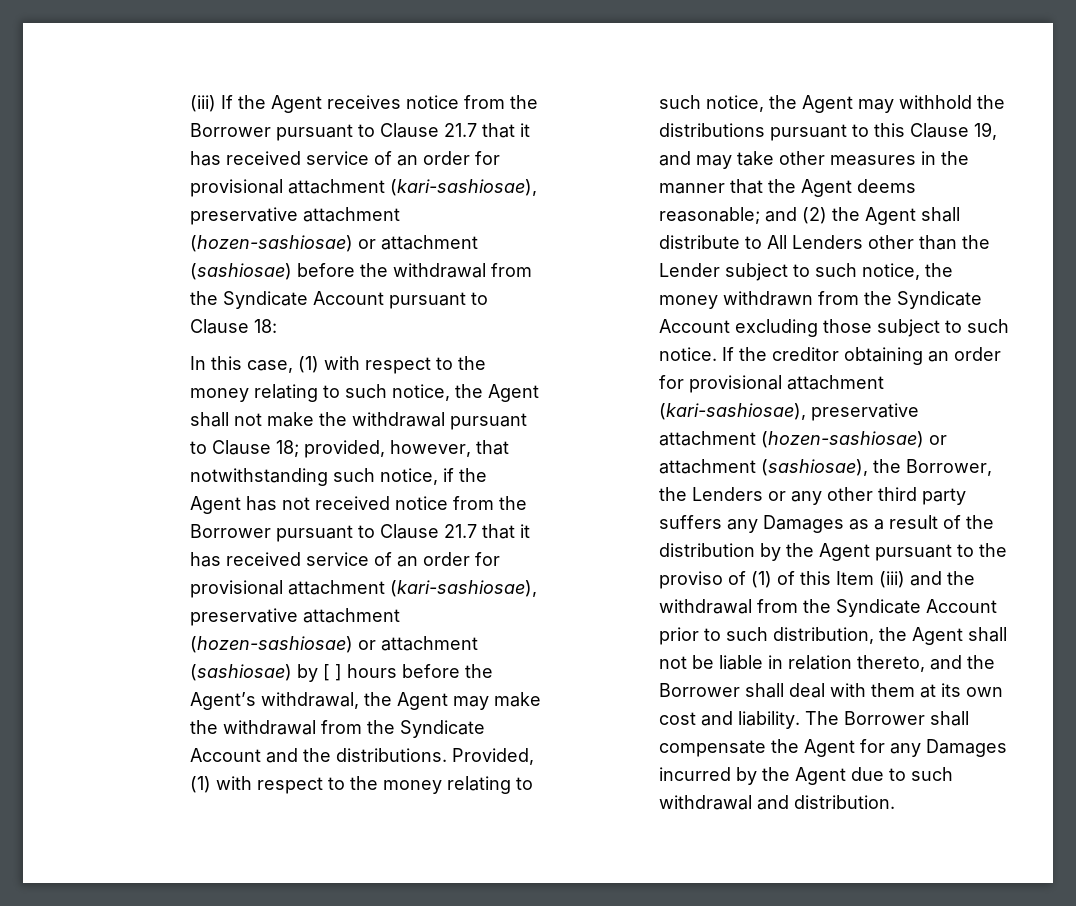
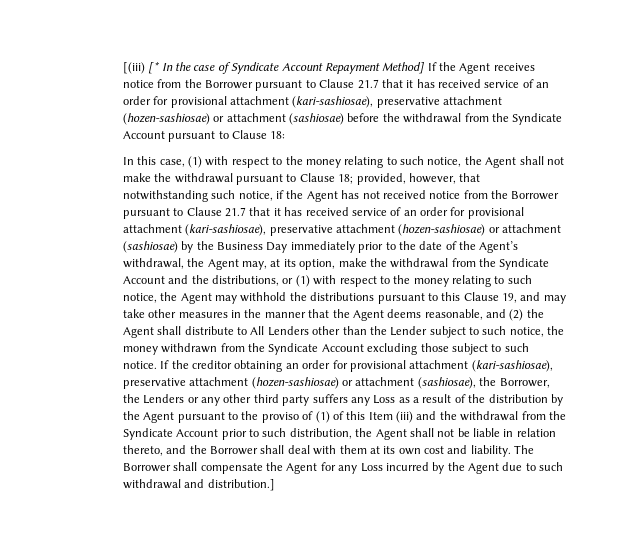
- (iii) If the Agent receives notice from the Borrower pursuant to Clause 21.7 that it has received service of an order for provisional attachment (kari-sashiosae), preservative attachment (hozen-sashiosae) or attachment (sashiosae) before the withdrawal from the Syndicate Account pursuant to Clause 18:
+ [(iii) [* In the case of Syndicate Account Repayment Method] If the Agent receives notice from the Borrower pursuant to Clause 21.7 that it has received service of an order for provisional attachment (kari-sashiosae), preservative attachment (hozen-sashiosae) or attachment (sashiosae) before the withdrawal from the Syndicate Account pursuant to Clause 18:
- provided, however, that notwithstanding such notice, if the Agent has not received notice from the Borrower pursuant to Clause 21.7 that it has received service of an order for provisional attachment (kari-sashiosae), preservative attachment (hozen-sashiosae) or attachment (sashiosae) by [ ] hours before the Agent’s withdrawal, the Agent may make the withdrawal from the Syndicate Account and the distributions. Provided, (1) with respect to the money relating to such notice, the Agent may withhold the distributions pursuant to this Clause 19, and may take other measures in the manner that the Agent deems reasonable; and (2) the Agent shall distribute to All Lenders other than the Lender subject to such notice, the money withdrawn from the Syndicate Account excluding those subject to such notice.
+ provided, however, that notwithstanding such notice, if the Agent has not received notice from the Borrower pursuant to Clause 21.7 that it has received service of an order for provisional attachment (kari-sashiosae), preservative attachment (hozen-sashiosae) or attachment (sashiosae) by the Business Day immediately prior to the date of the Agent’s withdrawal, the Agent may, at its option, make the withdrawal from the Syndicate Account and the distributions, or (1) with respect to the money relating to such notice, the Agent may withhold the distributions pursuant to this Clause 19, and may take other measures in the manner that the Agent deems reasonable, and (2) the Agent shall distribute to All Lenders other than the Lender subject to such notice, the money withdrawn from the Syndicate Account excluding those subject to such notice.
- If the creditor obtaining an order for provisional attachment (kari-sashiosae), preservative attachment (hozen-sashiosae) or attachment (sashiosae), the Borrower, the Lenders or any other third party suffers any Damages as a result of the distribution by the Agent pursuant to the proviso of (1) of this Item (iii) and the withdrawal from the Syndicate Account prior to such distribution, the Agent shall not be liable in relation thereto, and the Borrower shall deal with them at its own cost and liability.
+ If the creditor obtaining an order for provisional attachment (kari-sashiosae), preservative attachment (hozen-sashiosae) or attachment (sashiosae), the Borrower, the Lenders or any other third party suffers any Loss as a result of the distribution by the Agent pursuant to the proviso of (1) of this Item (iii) and the withdrawal from the Syndicate Account prior to such distribution, the Agent shall not be liable in relation thereto, and the Borrower shall deal with them at its own cost and liability.
- The Borrower shall compensate the Agent for any Damages incurred by the Agent due to such withdrawal and distribution.
+ The Borrower shall compensate the Agent for any Loss incurred by the Agent due to such withdrawal and distribution.]

